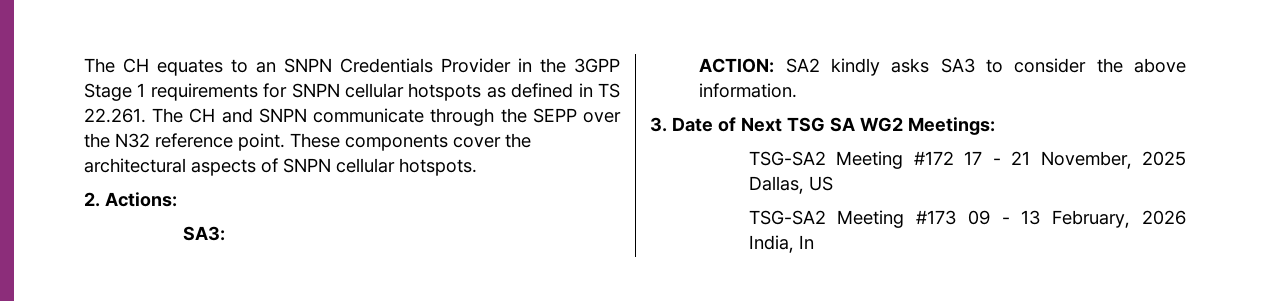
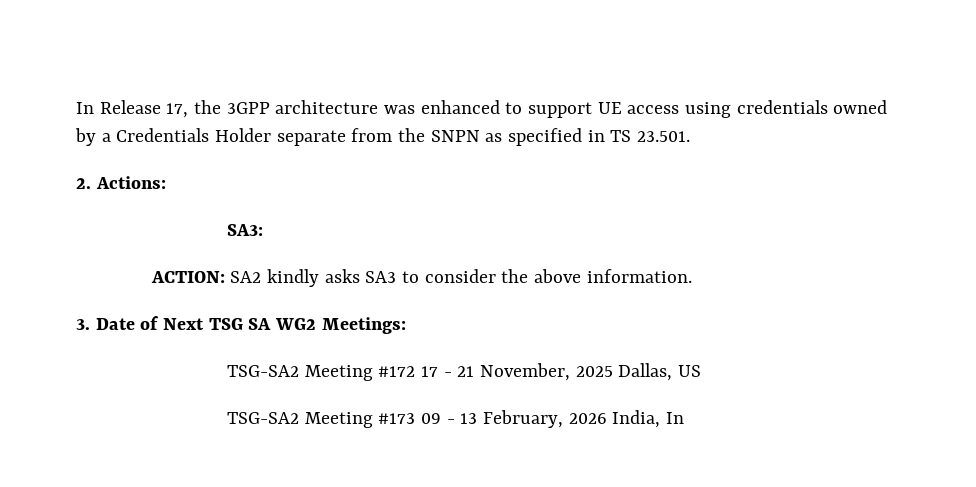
- The CH equates to an SNPN Credentials Provider in the 3GPP Stage 1 requirements for SNPN cellular hotspots as defined in TS 22.261. The CH and SNPN communicate through the SEPP over the N32 reference point. These components cover the architectural aspects of SNPN cellular hotspots.
+ In Release 17, the 3GPP architecture was enhanced to support UE access using credentials owned by a Credentials Holder separate from the SNPN as specified in TS 23.501.

